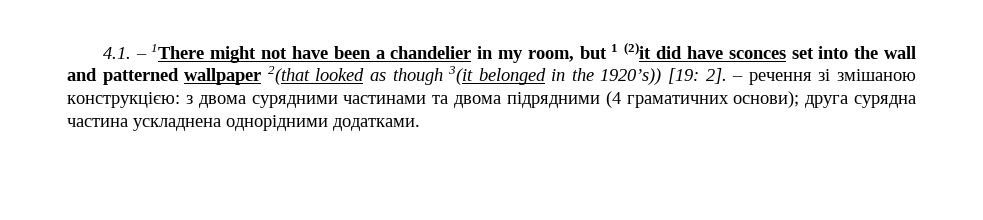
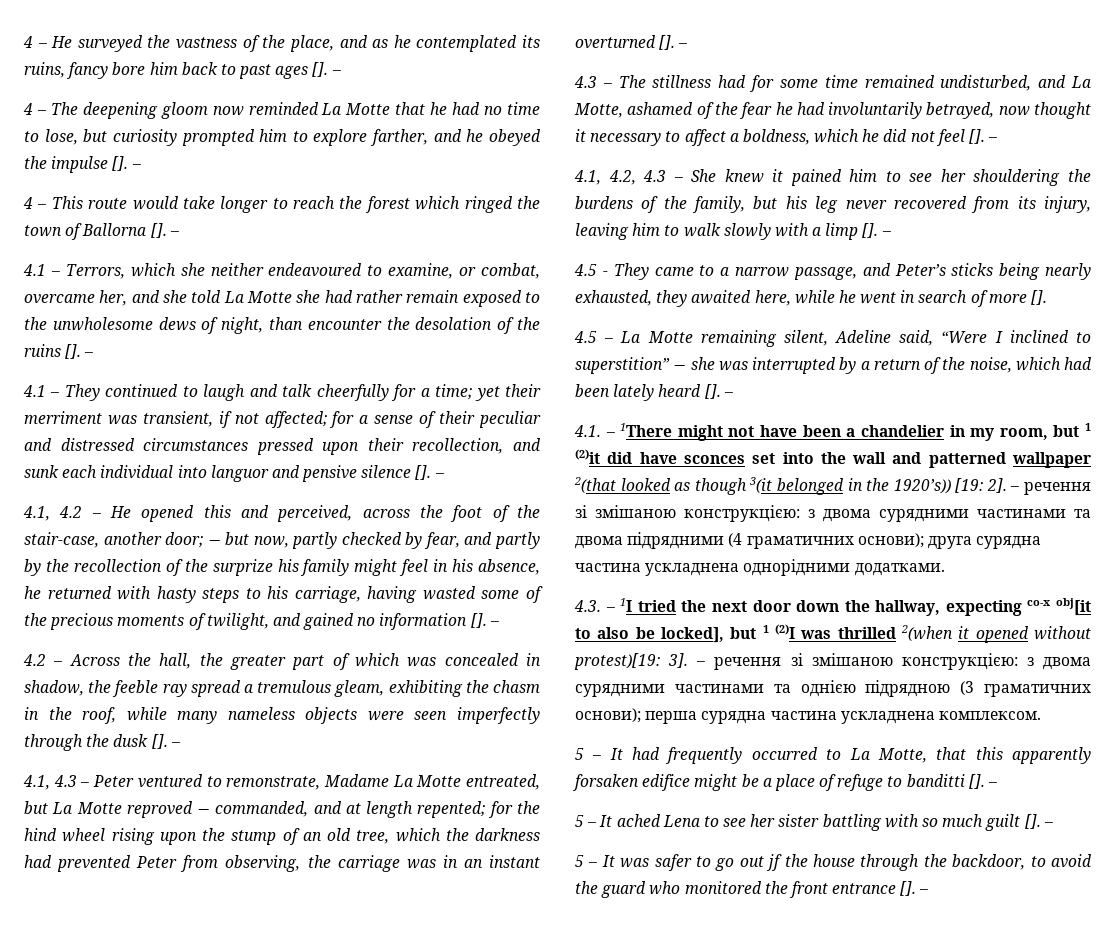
+ 4 – He surveyed the vastness of the place, and as he contemplated its ruins, fancy bore him back to past ages []. –
+ 4 – The deepening gloom now reminded La Motte that he had no time to lose, but curiosity prompted him to explore farther, and he obeyed the impulse []. –
+ 4 – This route would take longer to reach the forest which ringed the town of Ballorna []. –
+ 4.1 – Terrors, which she neither endeavoured to examine, or combat, overcame her, and she told La Motte she had rather remain exposed to the unwholesome dews of night, than encounter the desolation of the ruins []. –
+ 4.1 – They continued to laugh and talk cheerfully for a time; yet their merriment was transient, if not affected; for a sense of their peculiar and distressed circumstances pressed upon their recollection, and sunk each individual into languor and pensive silence []. –
+ 4.1, 4.2 – He opened this and perceived, across the foot of the stair-case, another door; − but now, partly checked by fear, and partly by the recollection of the surprize his family might feel in his absence, he returned with hasty steps to his carriage, having wasted some of the precious moments of twilight, and gained no information []. –
+ 4.2 – Across the hall, the greater part of which was concealed in shadow, the feeble ray spread a tremulous gleam, exhibiting the chasm in the roof, while many nameless objects were seen imperfectly through the dusk []. –
+ 4.1, 4.3 – Peter ventured to remonstrate, Madame La Motte entreated, but La Motte reproved − commanded, and at length repented; for the hind wheel rising upon the stump of an old tree, which the darkness had prevented Peter from observing, the carriage was in an instant overturned []. –
+ 4.3 – The stillness had for some time remained undisturbed, and La Motte, ashamed of the fear he had involuntarily betrayed, now thought it necessary to affect a boldness, which he did not feel []. –
+ 4.1, 4.2, 4.3 – She knew it pained him to see her shouldering the burdens of the family, but his leg never recovered from its injury, leaving him to walk slowly with a limp []. –
+ 4.5 - They came to a narrow passage, and Peter’s sticks being nearly exhausted, they awaited here, while he went in search of more [].
+ 4.5 – La Motte remaining silent, Adeline said, “Were I inclined to superstition” − she was interrupted by a return of the noise, which had been lately heard []. –
+ 4.3. – 1I tried the next door down the hallway, expecting co-x obj[it to also be locked], but 1 (2)I was thrilled 2(when it opened without protest)[19: 3]. – речення зі змішаною конструкцією: з двома сурядними частинами та однією підрядною (3 граматичних основи); перша сурядна частина ускладнена комплексом.
+ 5 – It had frequently occurred to La Motte, that this apparently forsaken edifice might be a place of refuge to banditti []. –
+ 5 – It ached Lena to see her sister battling with so much guilt []. –
+ 5 – It was safer to go out jf the house through the backdoor, to avoid the guard who monitored the front entrance []. –

